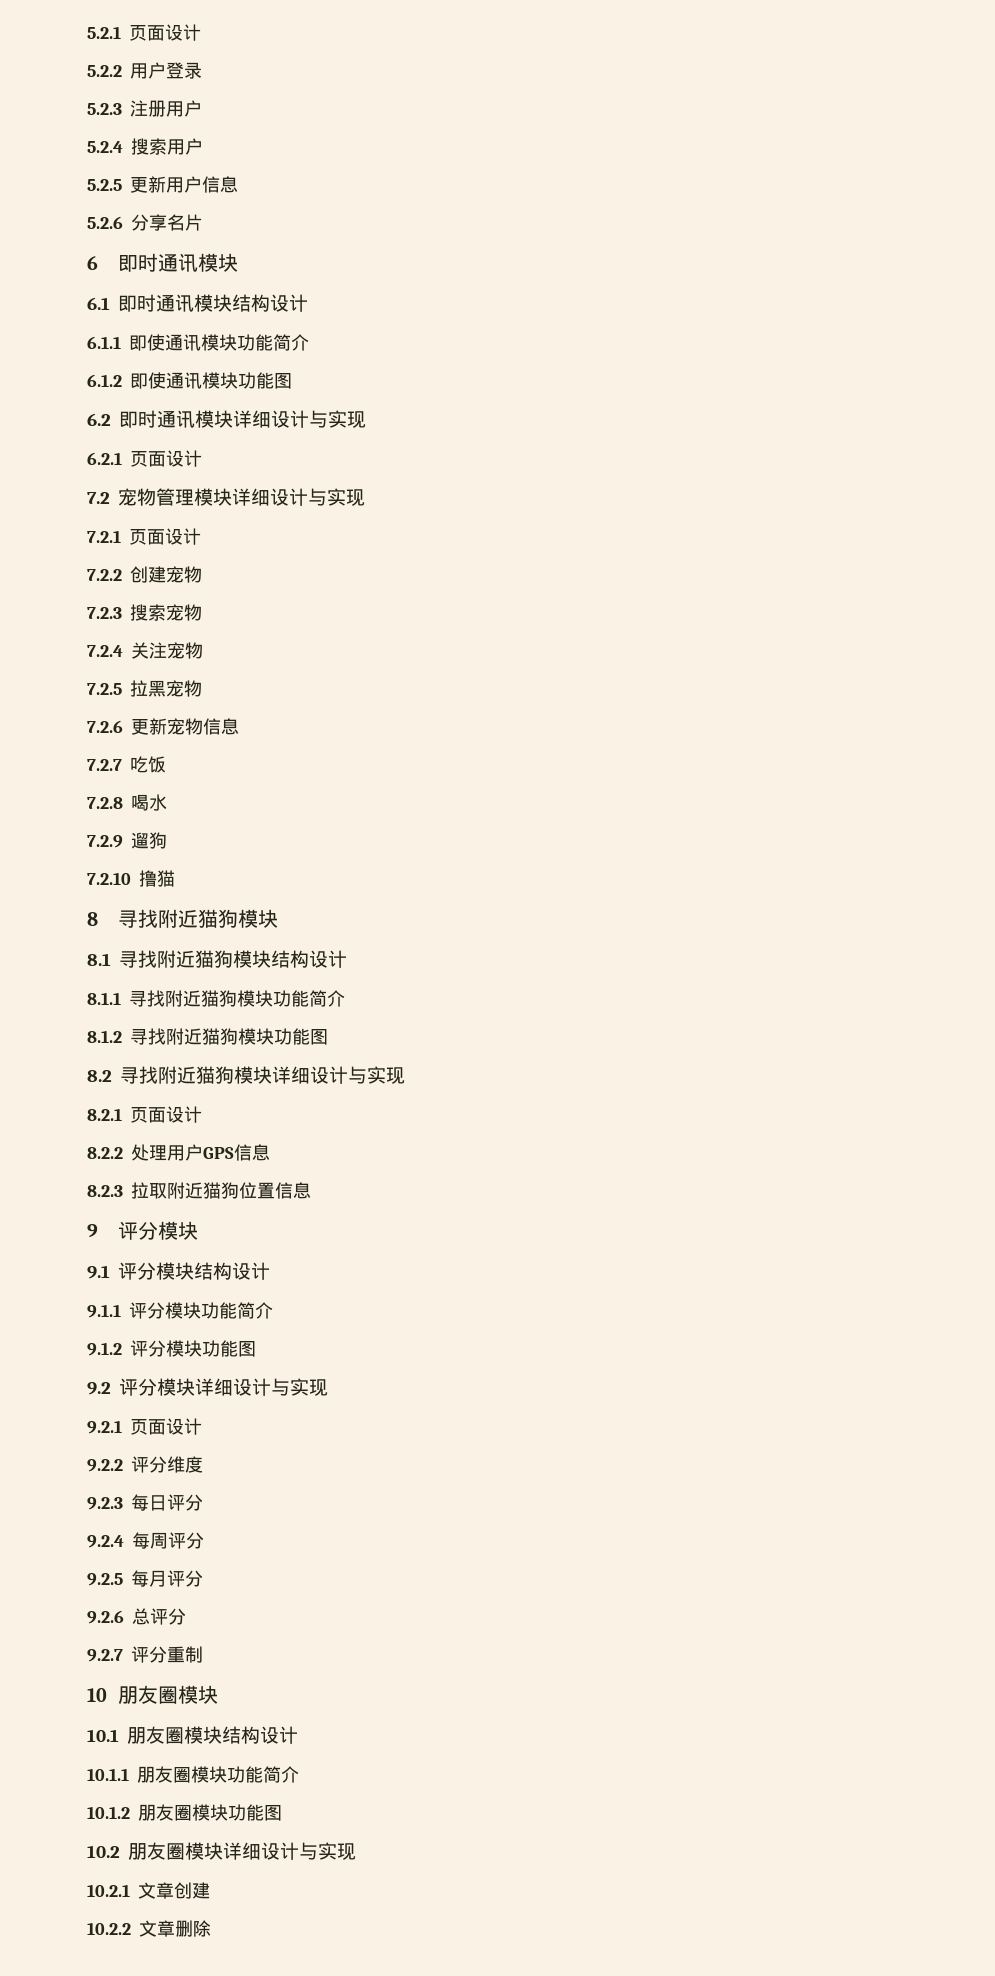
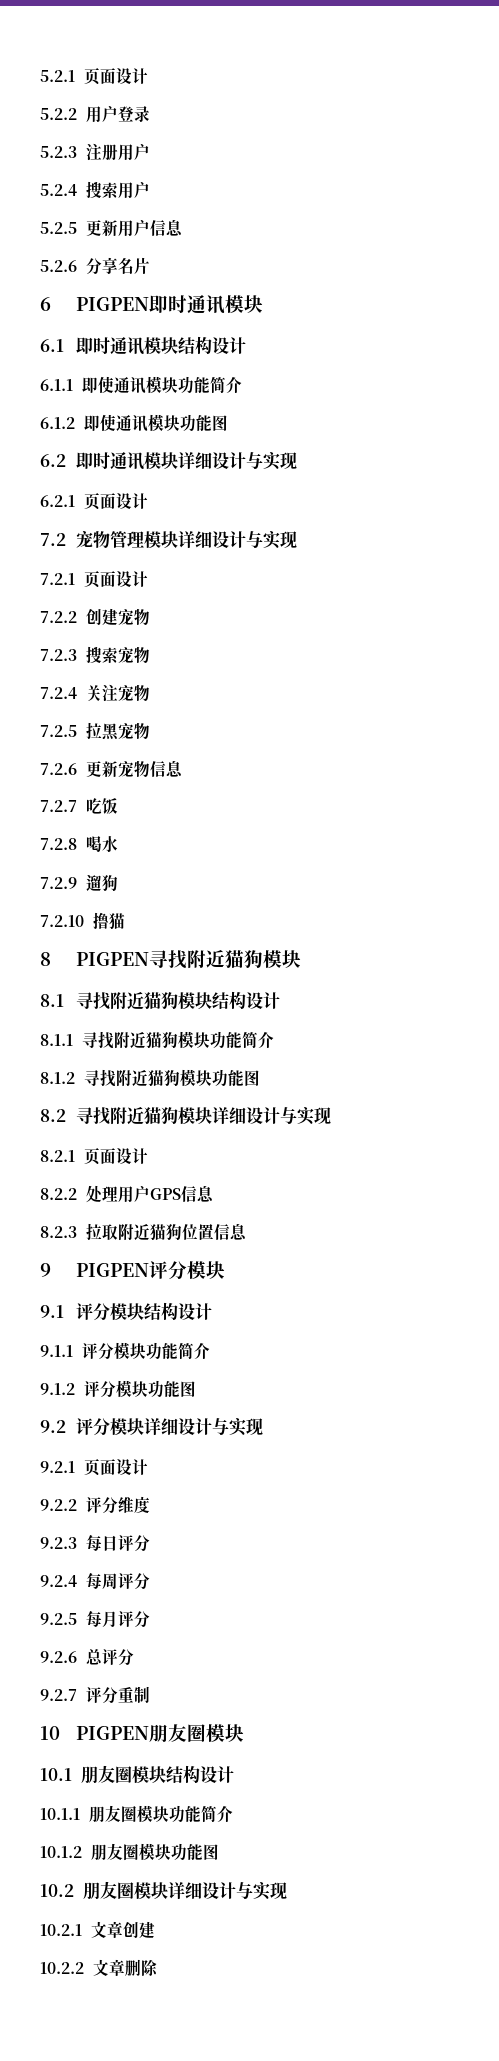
- 6即时通讯模块
+ 6 PIGPEN即时通讯模块
- 8寻找附近猫狗模块
+ 8 PIGPEN寻找附近猫狗模块
- 9评分模块
+ 9 PIGPEN评分模块
- 10朋友圈模块
+ 10 PIGPEN朋友圈模块

